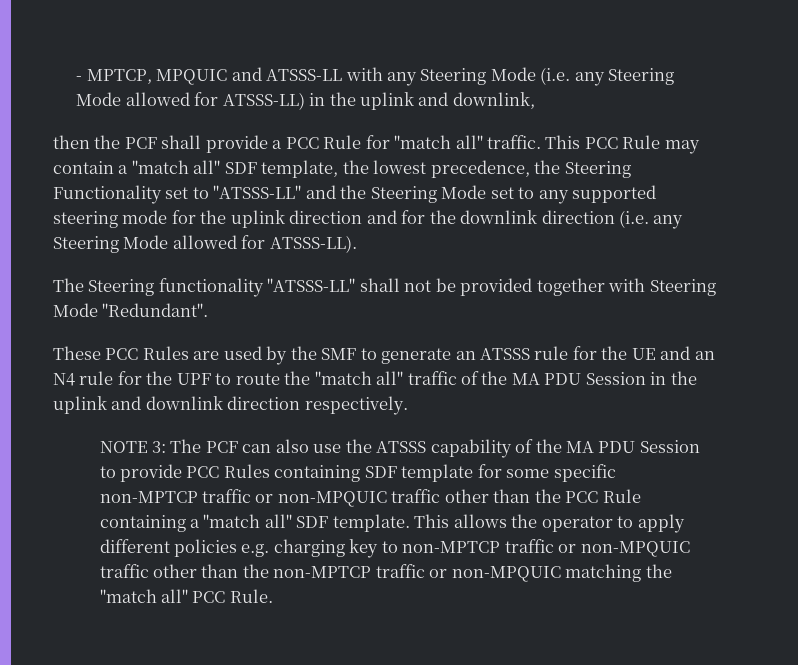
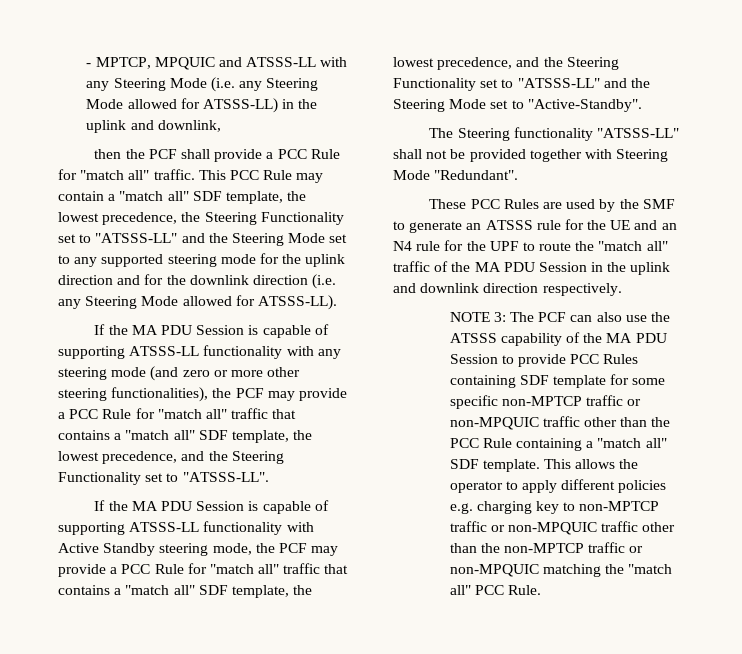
+ If the MA PDU Session is capable of supporting ATSSS-LL functionality with any steering mode (and zero or more other steering functionalities), the PCF may provide a PCC Rule for "match all" traffic that contains a "match all" SDF template, the lowest precedence, and the Steering Functionality set to "ATSSS-LL".
+ If the MA PDU Session is capable of supporting ATSSS-LL functionality with Active Standby steering mode, the PCF may provide a PCC Rule for "match all" traffic that contains a "match all" SDF template, the lowest precedence, and the Steering Functionality set to "ATSSS-LL" and the Steering Mode set to "Active-Standby".

